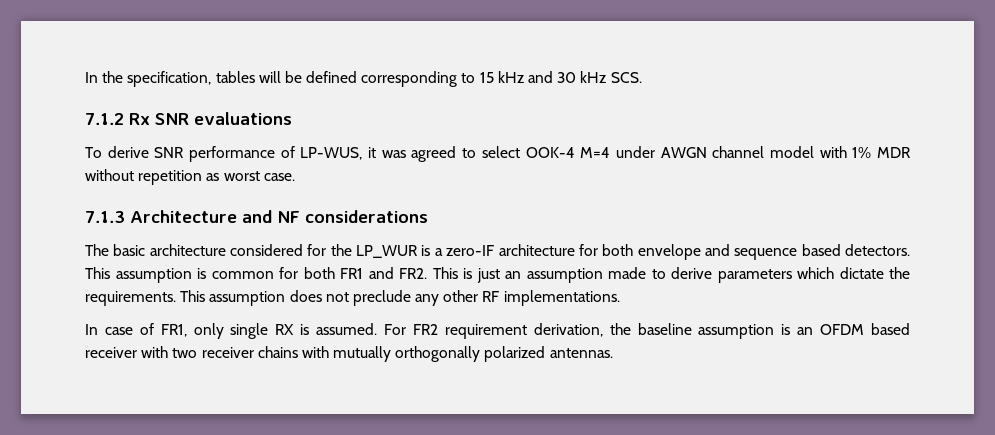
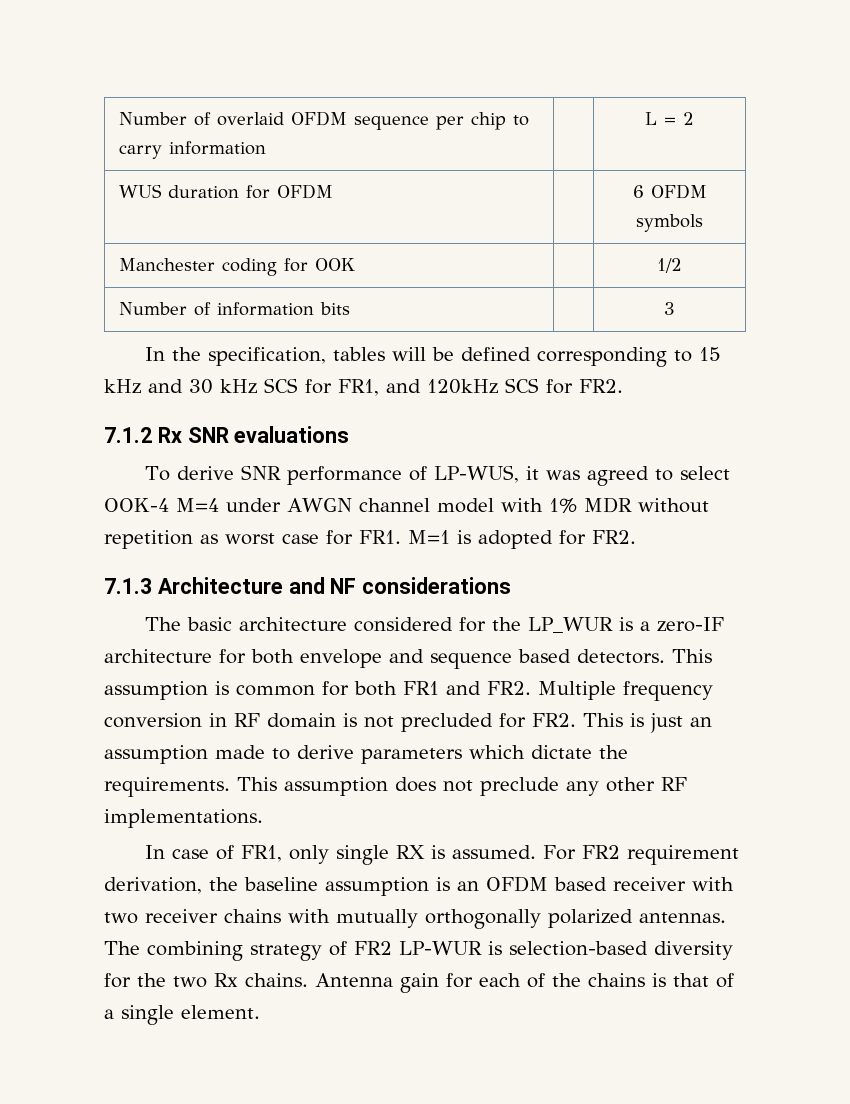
+ Number of overlaid OFDM sequence per chip to carry information | | L = 2
+ WUS duration for OFDM | | 6 OFDM symbols
+ Manchester coding for OOK | | 1/2
+ Number of information bits | | 3
- In the specification, tables will be defined corresponding to 15 kHz and 30 kHz SCS.
+ In the specification, tables will be defined corresponding to 15 kHz and 30 kHz SCS for FR1, and 120kHz SCS for FR2.
- To derive SNR performance of LP-WUS, it was agreed to select OOK-4 M=4 under AWGN channel model with 1% MDR without repetition as worst case.
+ To derive SNR performance of LP-WUS, it was agreed to select OOK-4 M=4 under AWGN channel model with 1% MDR without repetition as worst case for FR1. M=1 is adopted for FR2.
- This assumption is common for both FR1 and FR2. This is just an assumption made to derive parameters which dictate the requirements.
+ This assumption is common for both FR1 and FR2. Multiple frequency conversion in RF domain is not precluded for FR2. This is just an assumption made to derive parameters which dictate the requirements.
+ The combining strategy of FR2 LP-WUR is selection-based diversity for the two Rx chains. Antenna gain for each of the chains is that of a single element.

